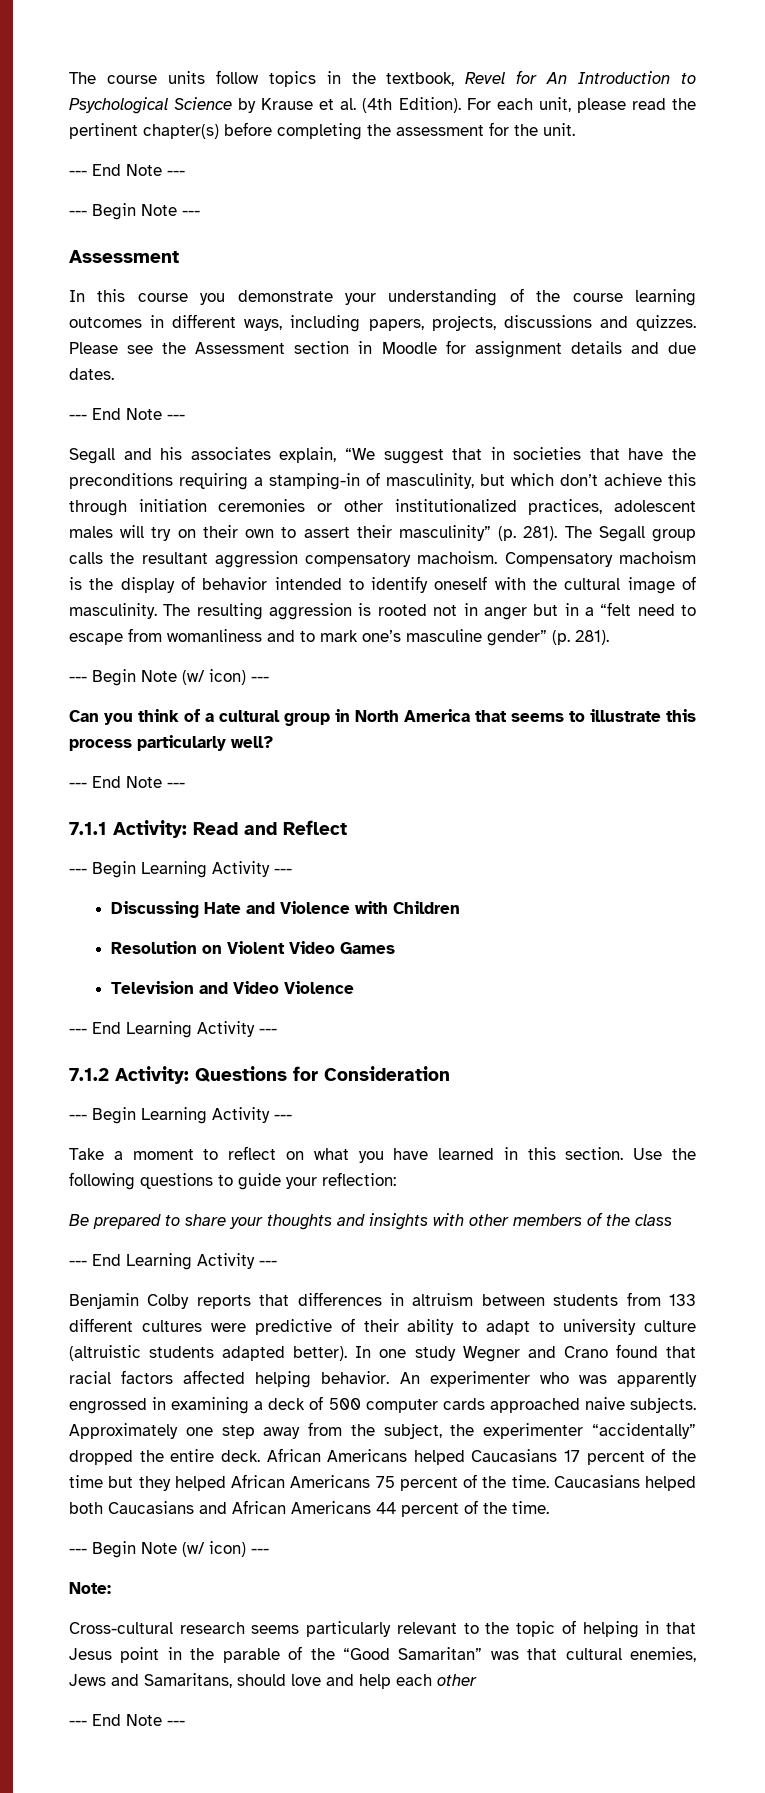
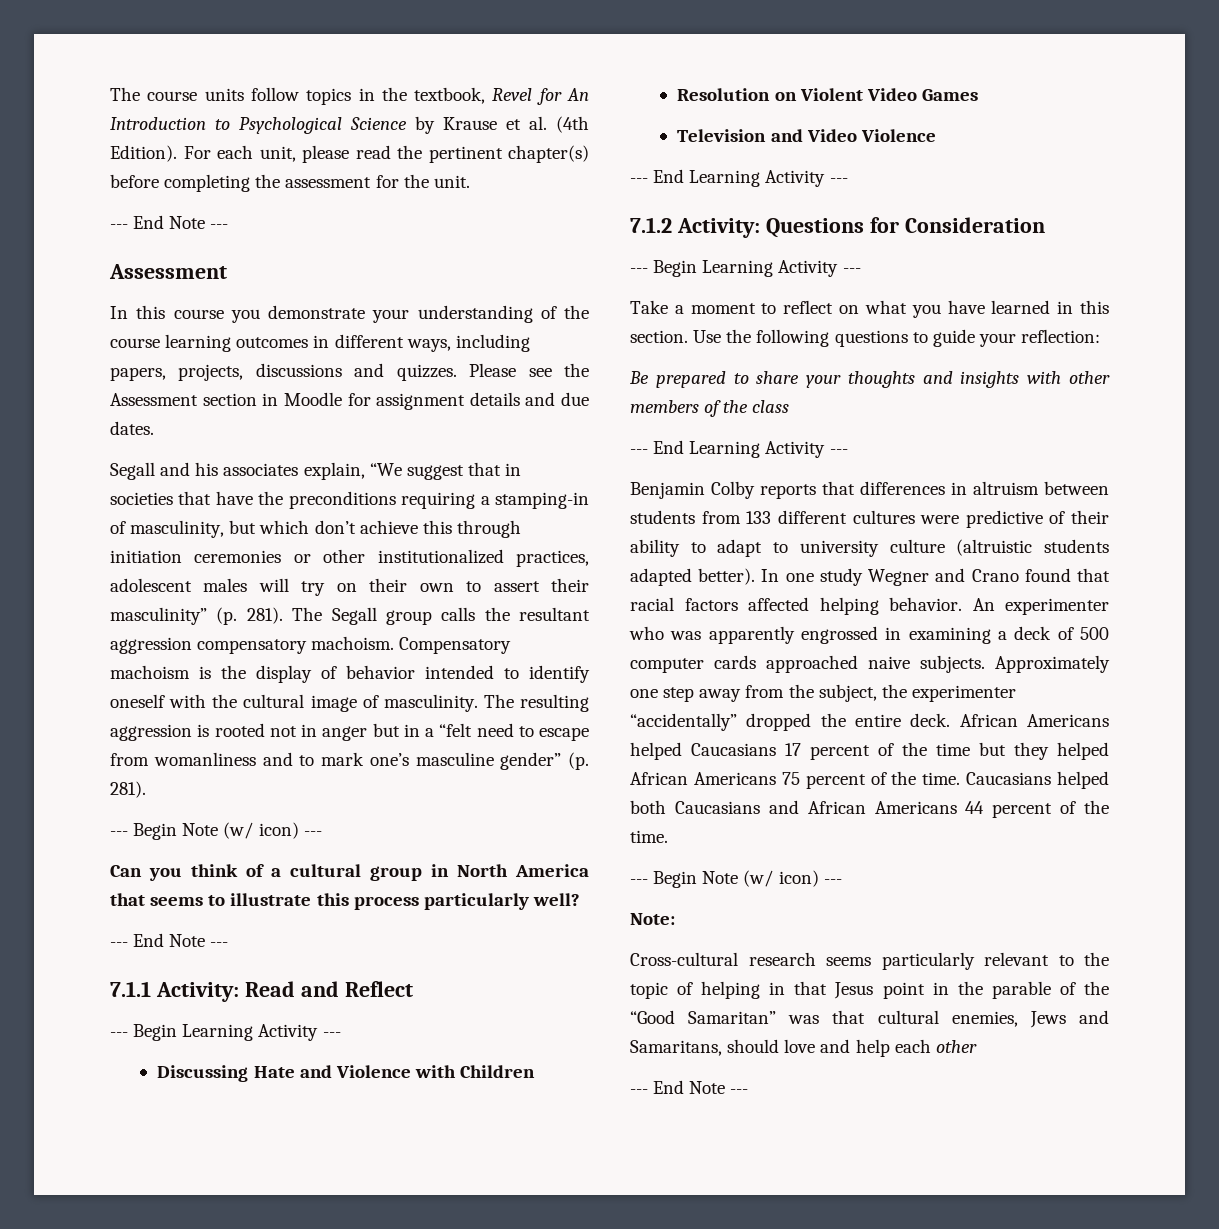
- --- Begin Note ---
  Please see the Assessment section in Moodle for assignment details and due dates.
- --- End Note ---

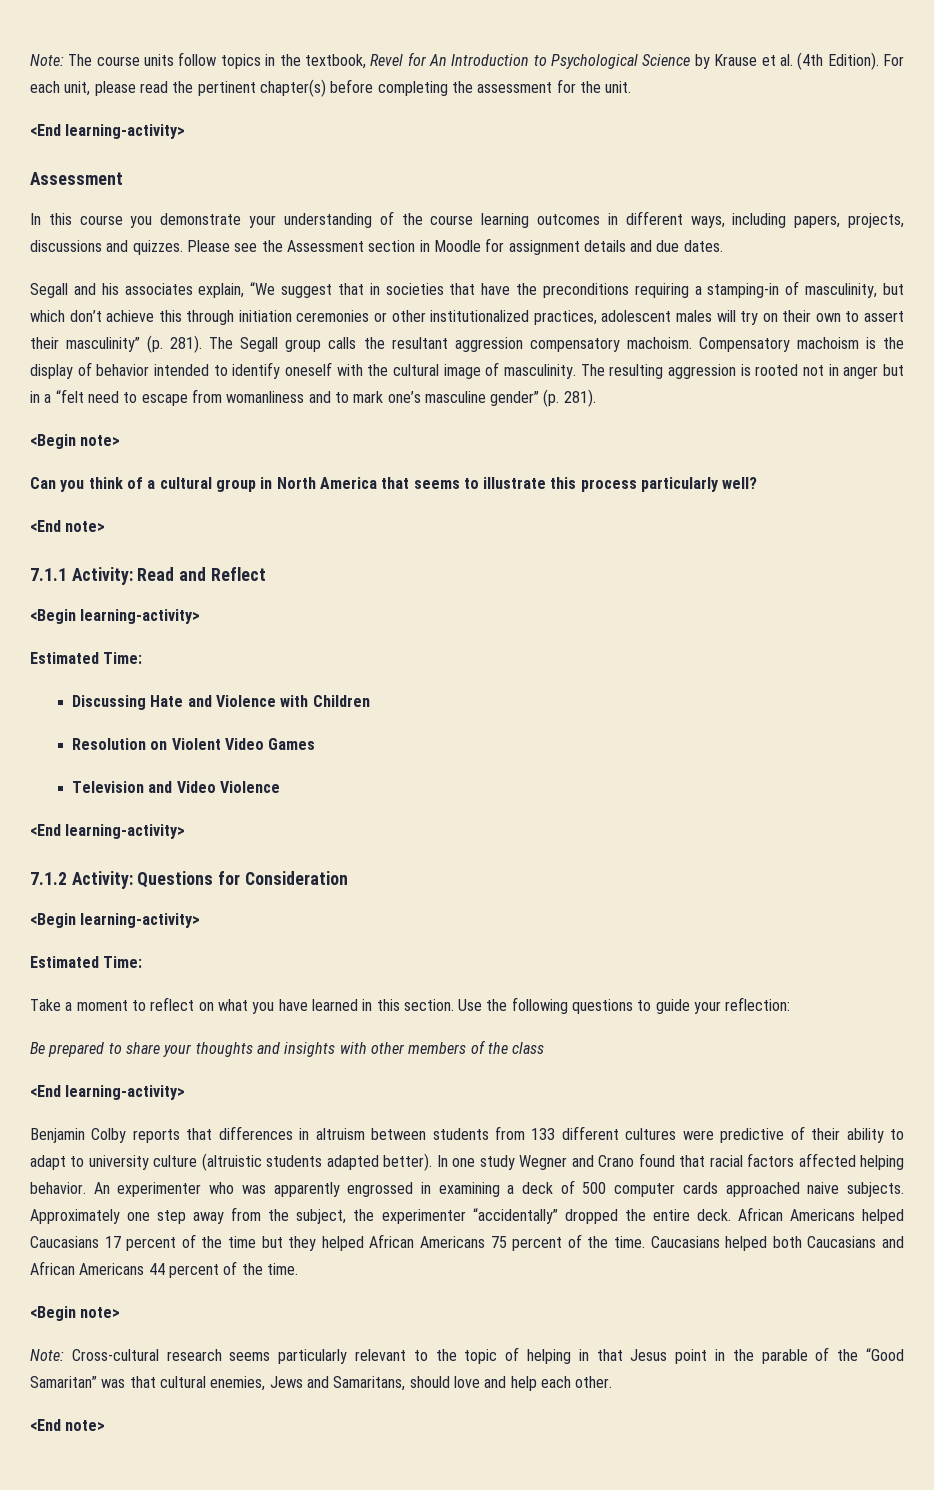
- The course units follow topics in the textbook, Revel for An Introduction to Psychological Science by Krause et al. (4th Edition).
+ Note: The course units follow topics in the textbook, Revel for An Introduction to Psychological Science by Krause et al. (4th Edition).
  For each unit, please read the pertinent chapter(s) before completing the assessment for the unit.
- --- End Note ---
+ <End learning-activity>
  The resulting aggression is rooted not in anger but in a “felt need to escape from womanliness and to mark one’s masculine gender” (p. 281).
- --- Begin Note (w/ icon) ---
+ <Begin note>
  Can you think of a cultural group in North America that seems to illustrate this process particularly well?
- --- End Note ---
+ <End note>
  7.1.1 Activity: Read and Reflect
- --- Begin Learning Activity ---
+ <Begin learning-activity>
+ Estimated Time:
  Television and Video Violence
- --- End Learning Activity ---
+ <End learning-activity>
  7.1.2 Activity: Questions for Consideration
- --- Begin Learning Activity ---
+ <Begin learning-activity>
+ Estimated Time:
  Be prepared to share your thoughts and insights with other members of the class
- --- End Learning Activity ---
+ <End learning-activity>
  Caucasians helped both Caucasians and African Americans 44 percent of the time.
- --- Begin Note (w/ icon) ---
- Note:
- Cross-cultural research seems particularly relevant to the topic of helping in that Jesus point in the parable of the “Good Samaritan” was that cultural enemies, Jews and Samaritans, should love and help each other
- --- End Note ---
+ <Begin note>
+ Note: Cross-cultural research seems particularly relevant to the topic of helping in that Jesus point in the parable of the “Good Samaritan” was that cultural enemies, Jews and Samaritans, should love and help each other.
+ <End note>

